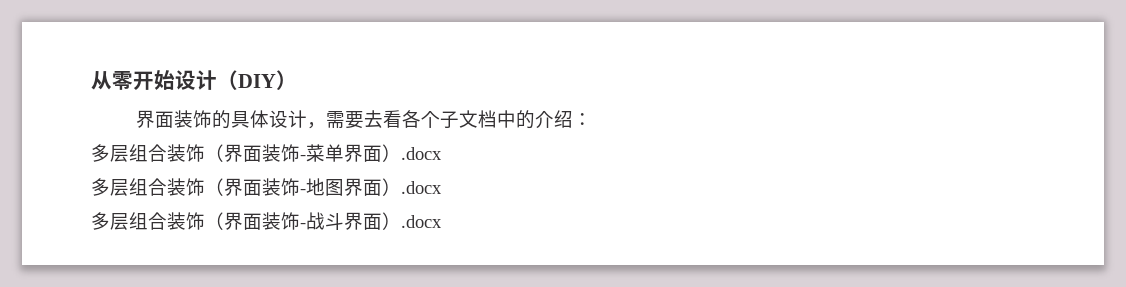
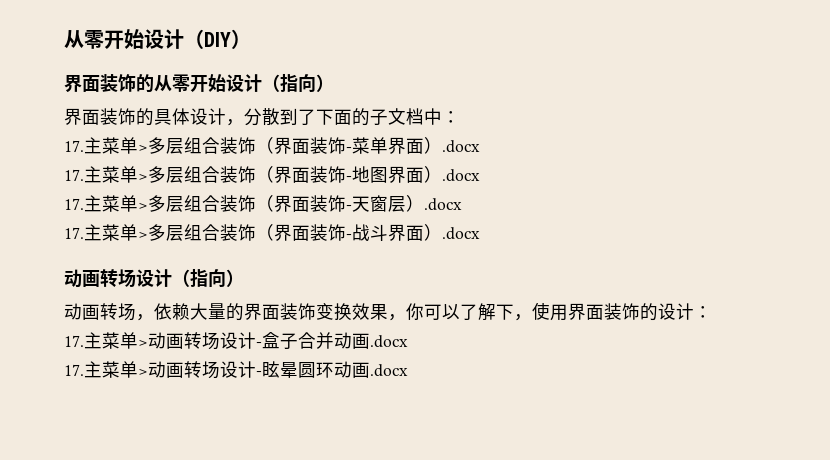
+ 界面装饰的从零开始设计（指向）
- 界面装饰的具体设计，需要去看各个子文档中的介绍：
- 多层组合装饰（界面装饰-菜单界面）.docx
+ 界面装饰的具体设计，分散到了下面的子文档中：
+ 17.主菜单>多层组合装饰（界面装饰-菜单界面）.docx
- 多层组合装饰（界面装饰-地图界面）.docx
+ 17.主菜单>多层组合装饰（界面装饰-地图界面）.docx
- 多层组合装饰（界面装饰-战斗界面）.docx
+ 17.主菜单>多层组合装饰（界面装饰-天窗层）.docx
+ 17.主菜单>多层组合装饰（界面装饰-战斗界面）.docx
+ 动画转场设计（指向）
+ 动画转场，依赖大量的界面装饰变换效果，你可以了解下，使用界面装饰的设计：
+ 17.主菜单>动画转场设计-盒子合并动画.docx
+ 17.主菜单>动画转场设计-眩晕圆环动画.docx

